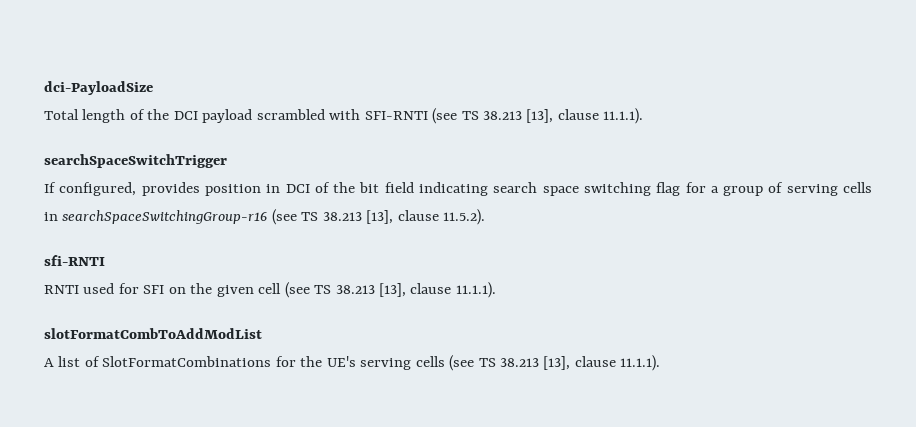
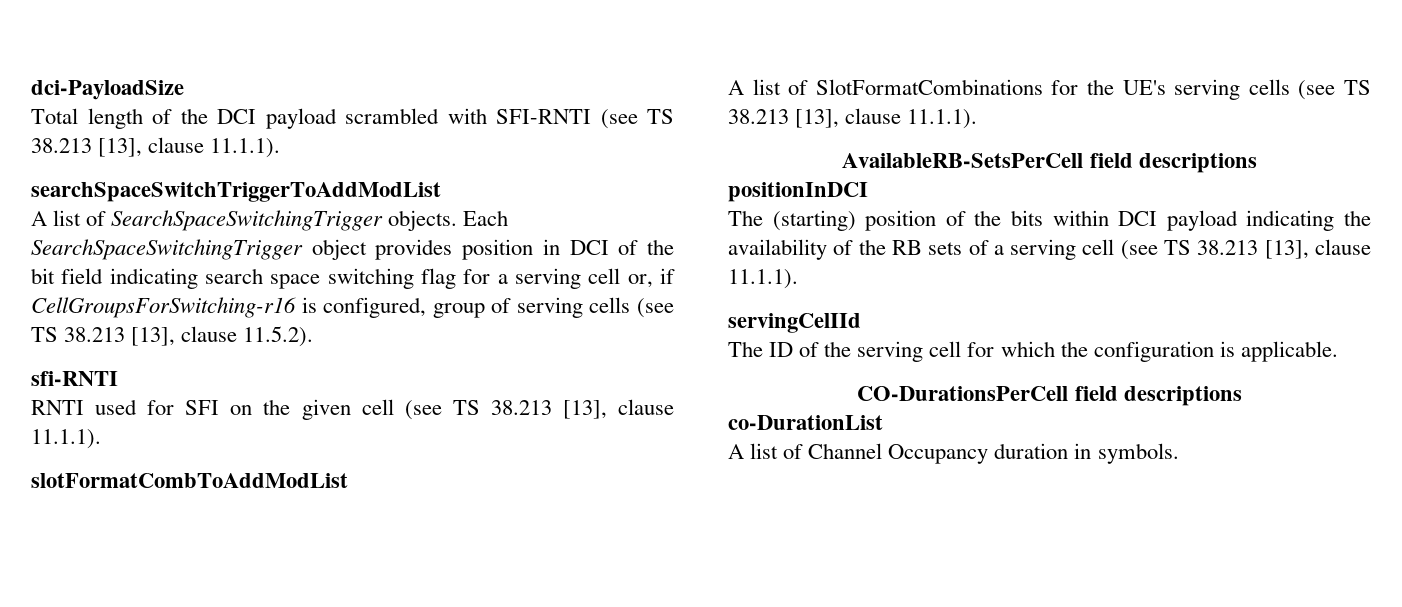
- searchSpaceSwitchTrigger
- If configured, provides position in DCI of the bit field indicating search space switching flag for a group of serving cells in searchSpaceSwitchingGroup-r16 (see TS 38.213 [13], clause 11.5.2).
+ searchSpaceSwitchTriggerToAddModList
+ A list of SearchSpaceSwitchingTrigger objects. Each SearchSpaceSwitchingTrigger object provides position in DCI of the bit field indicating search space switching flag for a serving cell or, if CellGroupsForSwitching-r16 is configured, group of serving cells (see TS 38.213 [13], clause 11.5.2).
+ AvailableRB-SetsPerCell field descriptions
+ positionInDCI
+ The (starting) position of the bits within DCI payload indicating the availability of the RB sets of a serving cell (see TS 38.213 [13], clause 11.1.1).
+ servingCelIId
+ The ID of the serving cell for which the configuration is applicable.
+ CO-DurationsPerCell field descriptions
+ co-DurationList
+ A list of Channel Occupancy duration in symbols.

